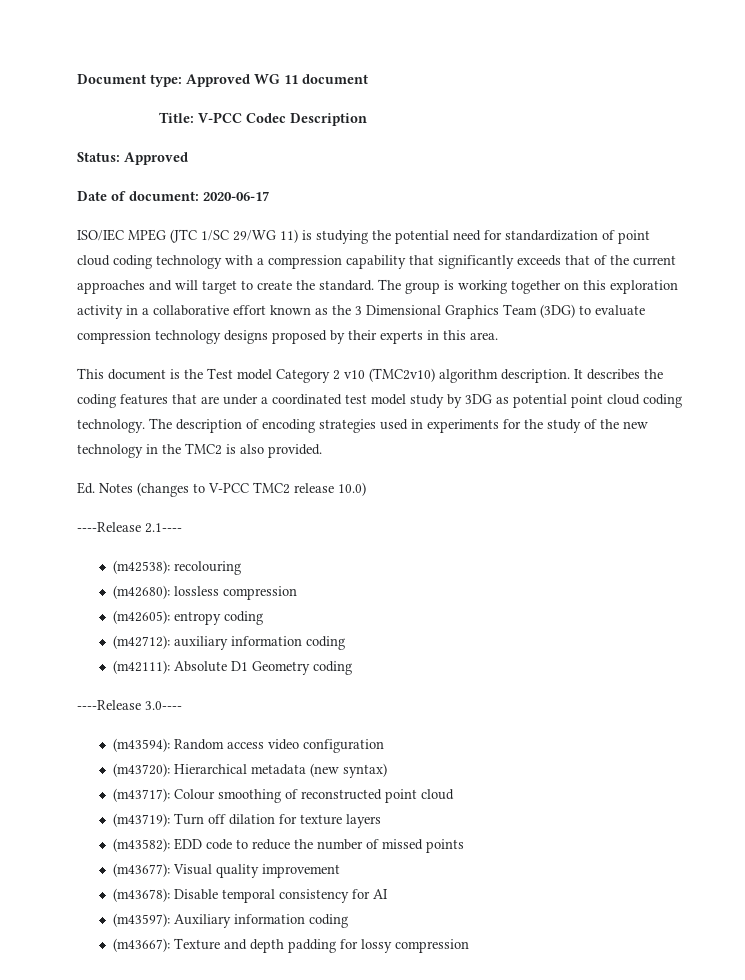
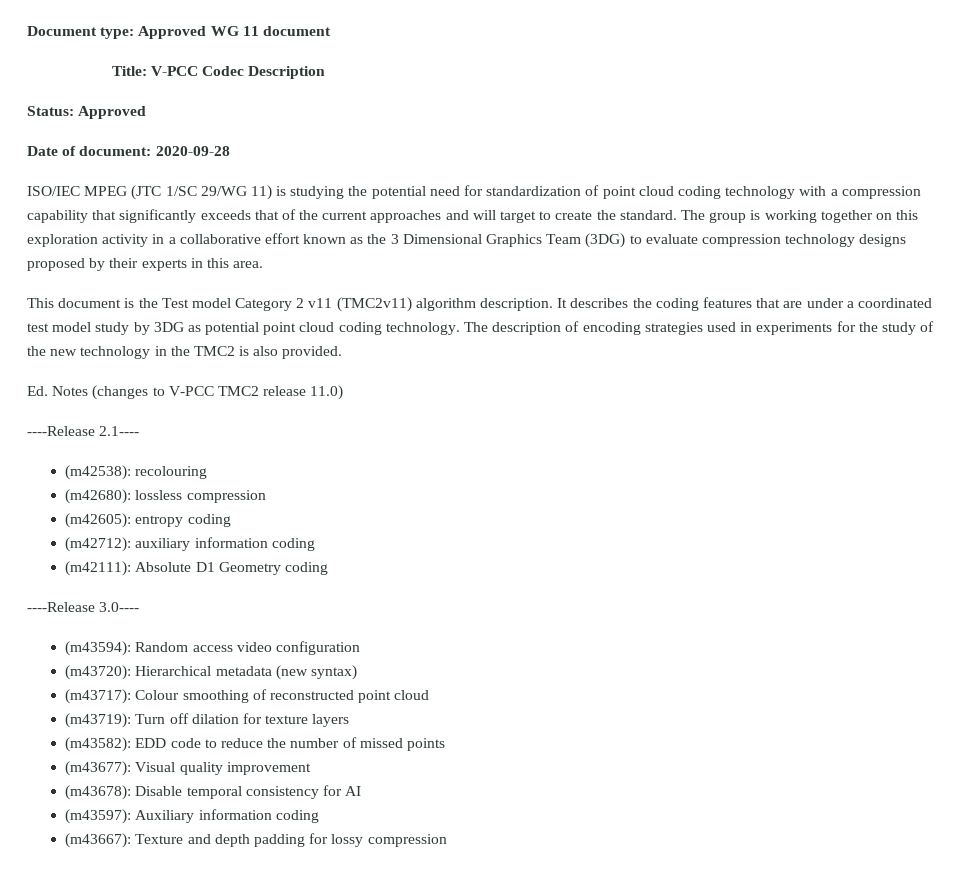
- Date of document: 2020-06-17
+ Date of document: 2020-09-28
- This document is the Test model Category 2 v10 (TMC2v10) algorithm description.
+ This document is the Test model Category 2 v11 (TMC2v11) algorithm description.
- Ed. Notes (changes to V-PCC TMC2 release 10.0)
+ Ed. Notes (changes to V-PCC TMC2 release 11.0)

